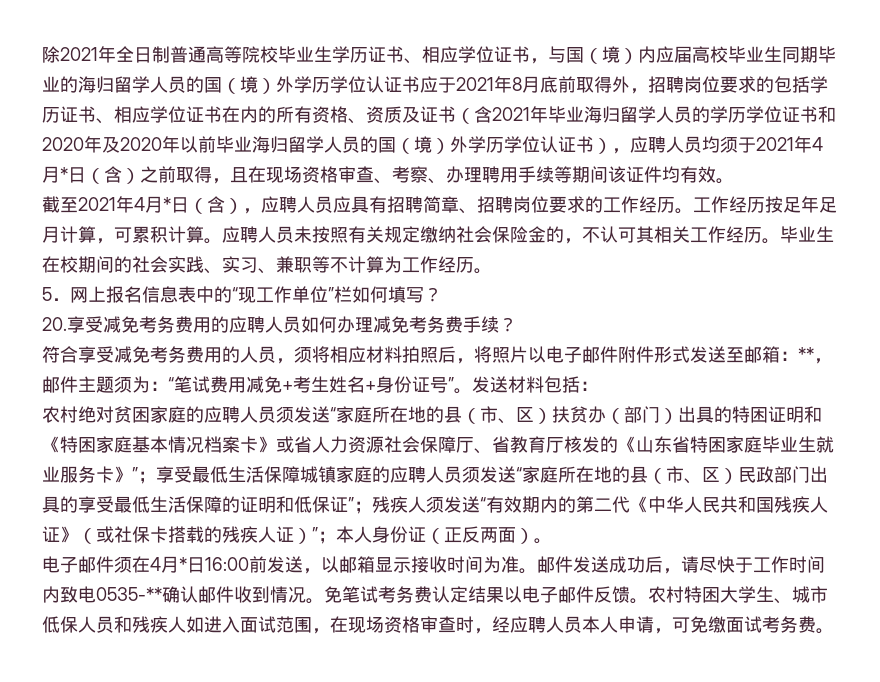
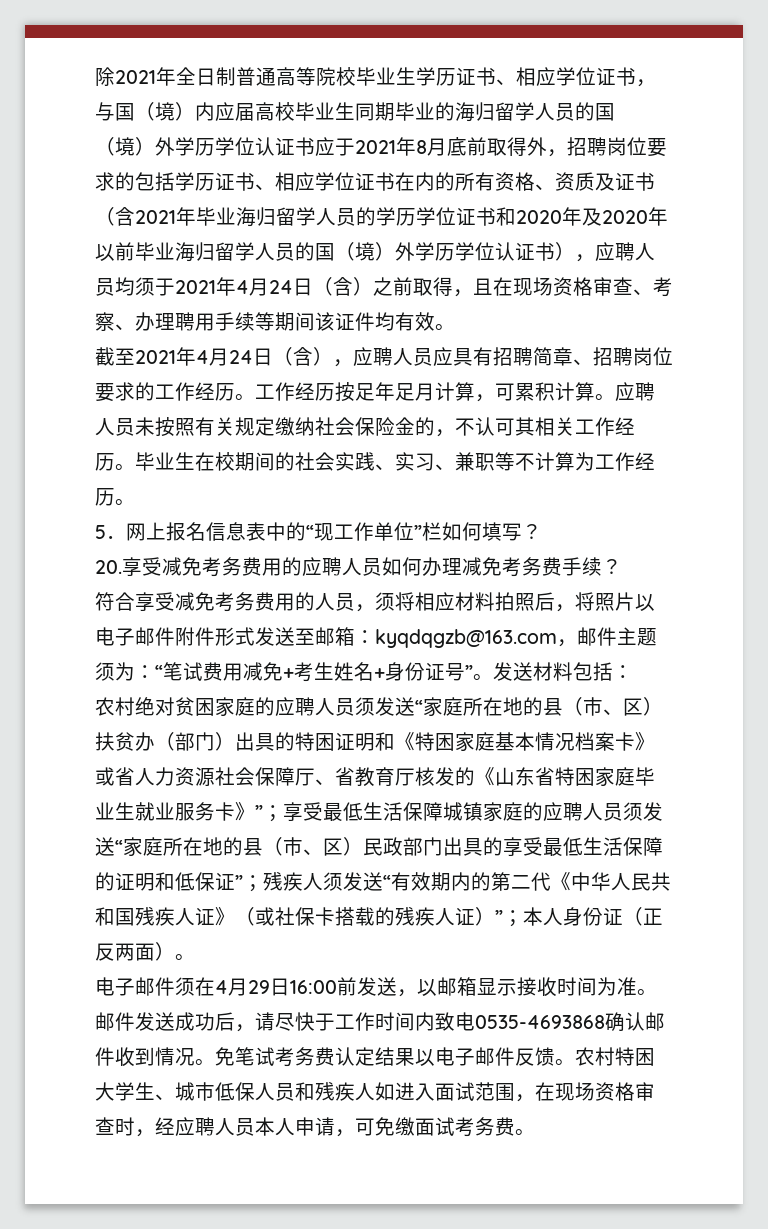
- 除2021年全日制普通高等院校毕业生学历证书、相应学位证书，与国（境）内应届高校毕业生同期毕业的海归留学人员的国（境）外学历学位认证书应于2021年8月底前取得外，招聘岗位要求的包括学历证书、相应学位证书在内的所有资格、资质及证书（含2021年毕业海归留学人员的学历学位证书和2020年及2020年以前毕业海归留学人员的国（境）外学历学位认证书），应聘人员均须于2021年4月*日（含）之前取得，且在现场资格审查、考察、办理聘用手续等期间该证件均有效。
+ 除2021年全日制普通高等院校毕业生学历证书、相应学位证书，与国（境）内应届高校毕业生同期毕业的海归留学人员的国（境）外学历学位认证书应于2021年8月底前取得外，招聘岗位要求的包括学历证书、相应学位证书在内的所有资格、资质及证书（含2021年毕业海归留学人员的学历学位证书和2020年及2020年以前毕业海归留学人员的国（境）外学历学位认证书），应聘人员均须于2021年4月24日（含）之前取得，且在现场资格审查、考察、办理聘用手续等期间该证件均有效。
- 截至2021年4月*日（含），应聘人员应具有招聘简章、招聘岗位要求的工作经历。
+ 截至2021年4月24日（含），应聘人员应具有招聘简章、招聘岗位要求的工作经历。
- 符合享受减免考务费用的人员，须将相应材料拍照后，将照片以电子邮件附件形式发送至邮箱：**，邮件主题须为：“笔试费用减免+考生姓名+身份证号”。
+ 符合享受减免考务费用的人员，须将相应材料拍照后，将照片以电子邮件附件形式发送至邮箱：kyqdqgzb@163.com，邮件主题须为：“笔试费用减免+考生姓名+身份证号”。
- 电子邮件须在4月*日16:00前发送，以邮箱显示接收时间为准。
+ 电子邮件须在4月29日16:00前发送，以邮箱显示接收时间为准。
- 邮件发送成功后，请尽快于工作时间内致电0535-**确认邮件收到情况。
+ 邮件发送成功后，请尽快于工作时间内致电0535-4693868确认邮件收到情况。

